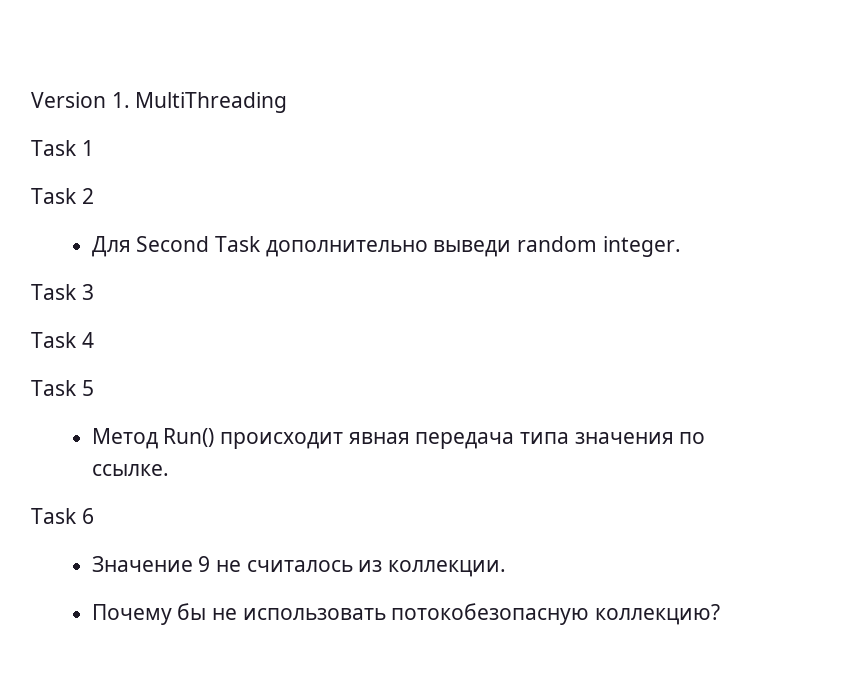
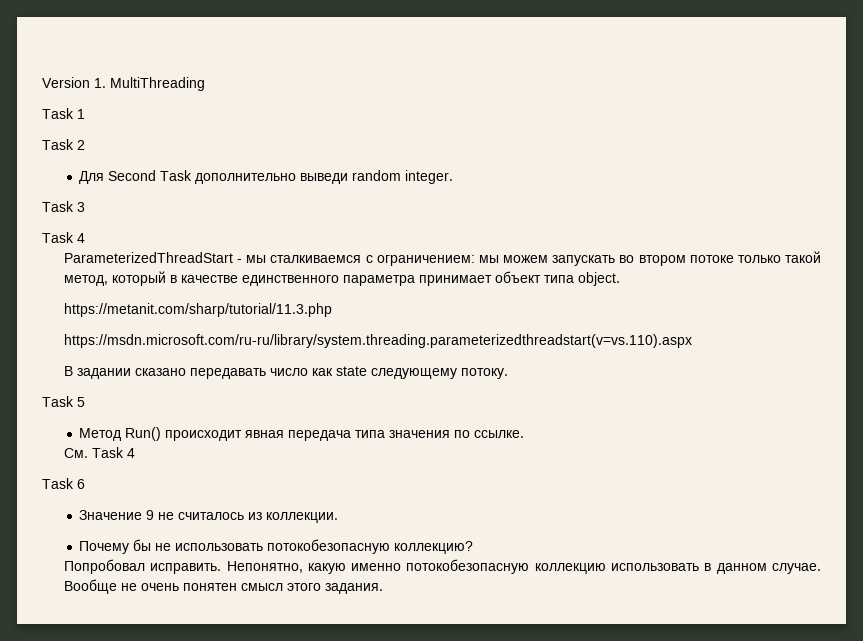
+ ParameterizedThreadStart - мы сталкиваемся с ограничением: мы можем запускать во втором потоке только такой метод, который в качестве единственного параметра принимает объект типа object.
+ https://metanit.com/sharp/tutorial/11.3.php
+ https://msdn.microsoft.com/ru-ru/library/system.threading.parameterizedthreadstart(v=vs.110).aspx
+ В задании сказано передавать число как state следующему потоку.
+ См. Task 4
+ Попробовал исправить. Непонятно, какую именно потокобезопасную коллекцию использовать в данном случае. Вообще не очень понятен смысл этого задания.

